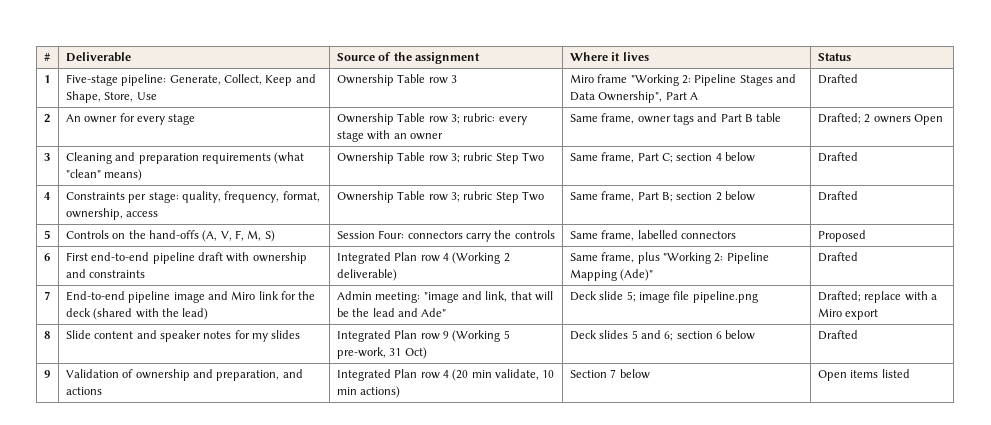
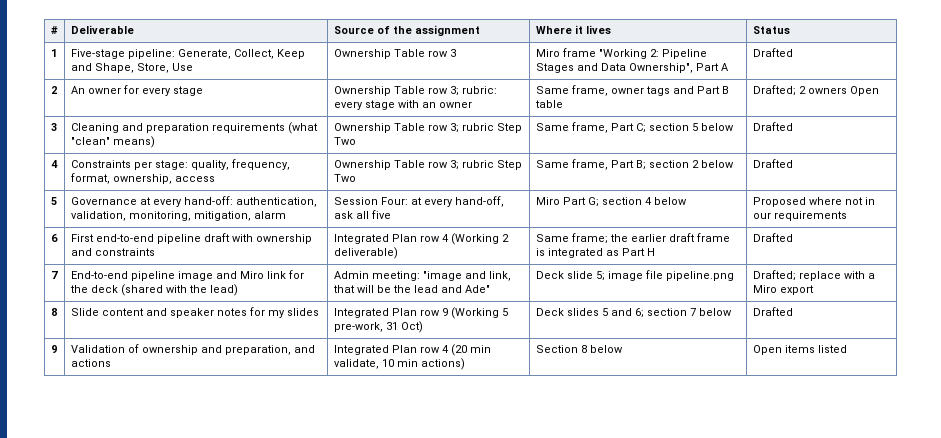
- 3 | Cleaning and preparation requirements (what "clean" means) | Ownership Table row 3; rubric Step Two | Same frame, Part C; section 4 below | Drafted
+ 3 | Cleaning and preparation requirements (what "clean" means) | Ownership Table row 3; rubric Step Two | Same frame, Part C; section 5 below | Drafted
- 5 | Controls on the hand-offs (A, V, F, M, S) | Session Four: connectors carry the controls | Same frame, labelled connectors | Proposed
+ 5 | Governance at every hand-off: authentication, validation, monitoring, mitigation, alarm | Session Four: at every hand-off, ask all five | Miro Part G; section 4 below | Proposed where not in our requirements
- 6 | First end-to-end pipeline draft with ownership and constraints | Integrated Plan row 4 (Working 2 deliverable) | Same frame, plus "Working 2: Pipeline Mapping (Ade)" | Drafted
+ 6 | First end-to-end pipeline draft with ownership and constraints | Integrated Plan row 4 (Working 2 deliverable) | Same frame; the earlier draft frame is integrated as Part H | Drafted
- 8 | Slide content and speaker notes for my slides | Integrated Plan row 9 (Working 5 pre-work, 31 Oct) | Deck slides 5 and 6; section 6 below | Drafted
+ 8 | Slide content and speaker notes for my slides | Integrated Plan row 9 (Working 5 pre-work, 31 Oct) | Deck slides 5 and 6; section 7 below | Drafted
- 9 | Validation of ownership and preparation, and actions | Integrated Plan row 4 (20 min validate, 10 min actions) | Section 7 below | Open items listed
+ 9 | Validation of ownership and preparation, and actions | Integrated Plan row 4 (20 min validate, 10 min actions) | Section 8 below | Open items listed

